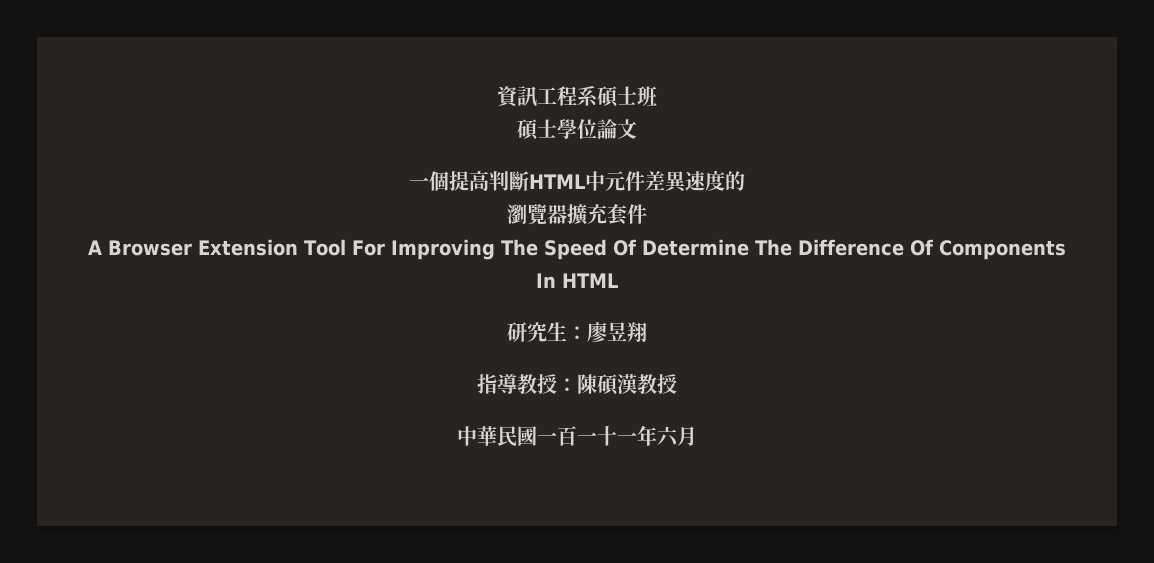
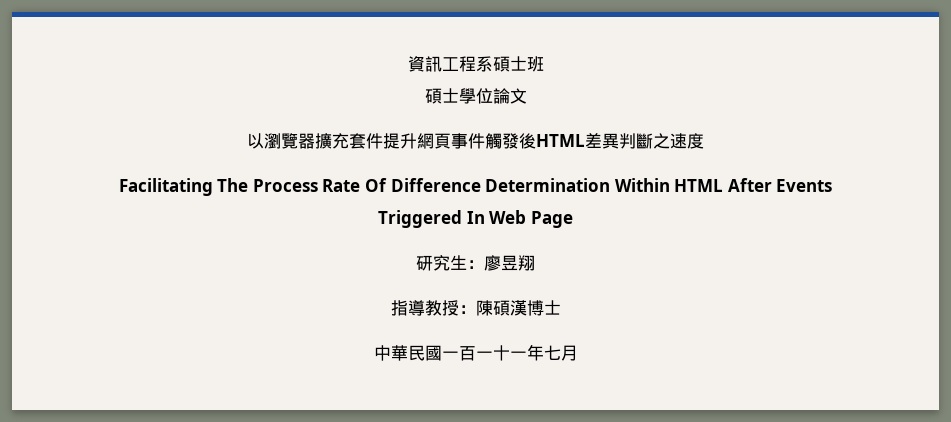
- 一個提高判斷HTML中元件差異速度的
- 瀏覽器擴充套件
- A Browser Extension Tool For Improving The Speed Of Determine The Difference Of Components In HTML
+ 以瀏覽器擴充套件提升網頁事件觸發後HTML差異判斷之速度
+ Facilitating The Process Rate Of Difference Determination Within HTML After Events Triggered In Web Page
- 指導教授：陳碩漢教授
+ 指導教授：陳碩漢博士
- 中華民國一百一十一年六月
+ 中華民國一百一十一年七月

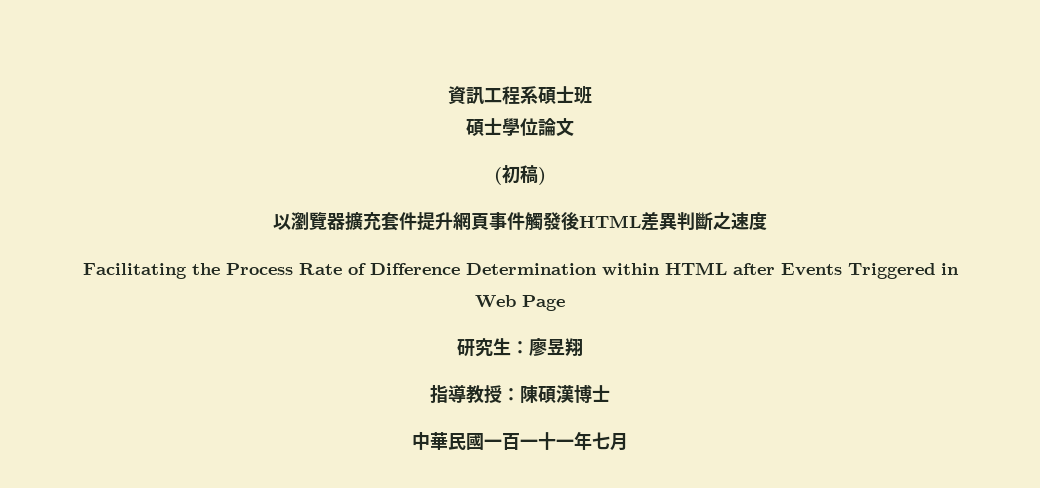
+ (初稿)
- Facilitating The Process Rate Of Difference Determination Within HTML After Events Triggered In Web Page
+ Facilitating the Process Rate of Difference Determination within HTML after Events Triggered in Web Page

